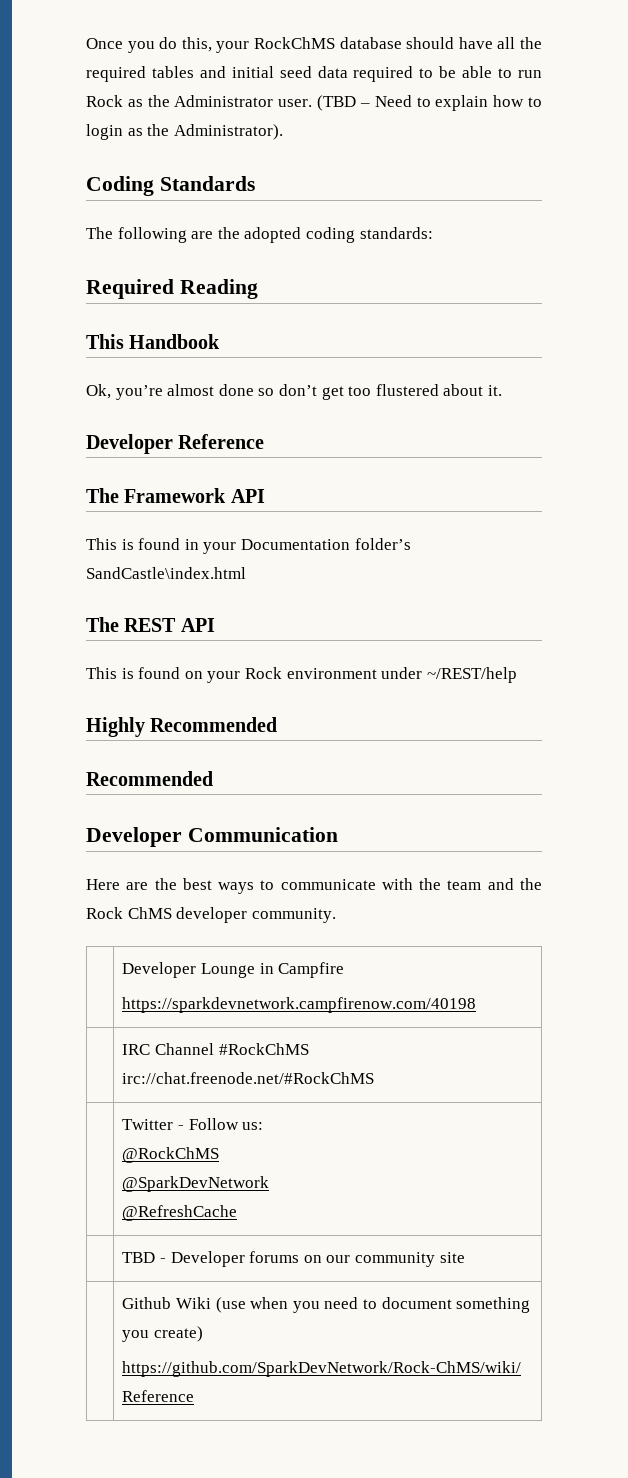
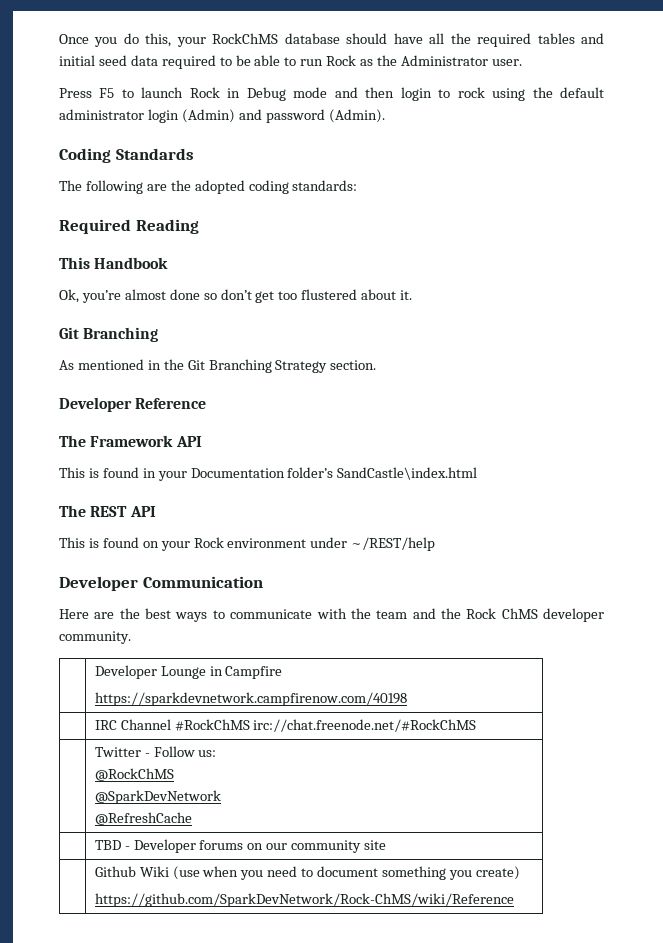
- Once you do this, your RockChMS database should have all the required tables and initial seed data required to be able to run Rock as the Administrator user. (TBD – Need to explain how to login as the Administrator).
+ Once you do this, your RockChMS database should have all the required tables and initial seed data required to be able to run Rock as the Administrator user.
+ Press F5 to launch Rock in Debug mode and then login to rock using the default administrator login (Admin) and password (Admin).
  Ok, you’re almost done so don’t get too flustered about it.
+ Git Branching
+ As mentioned in the Git Branching Strategy section.
- Highly Recommended
- Recommended

